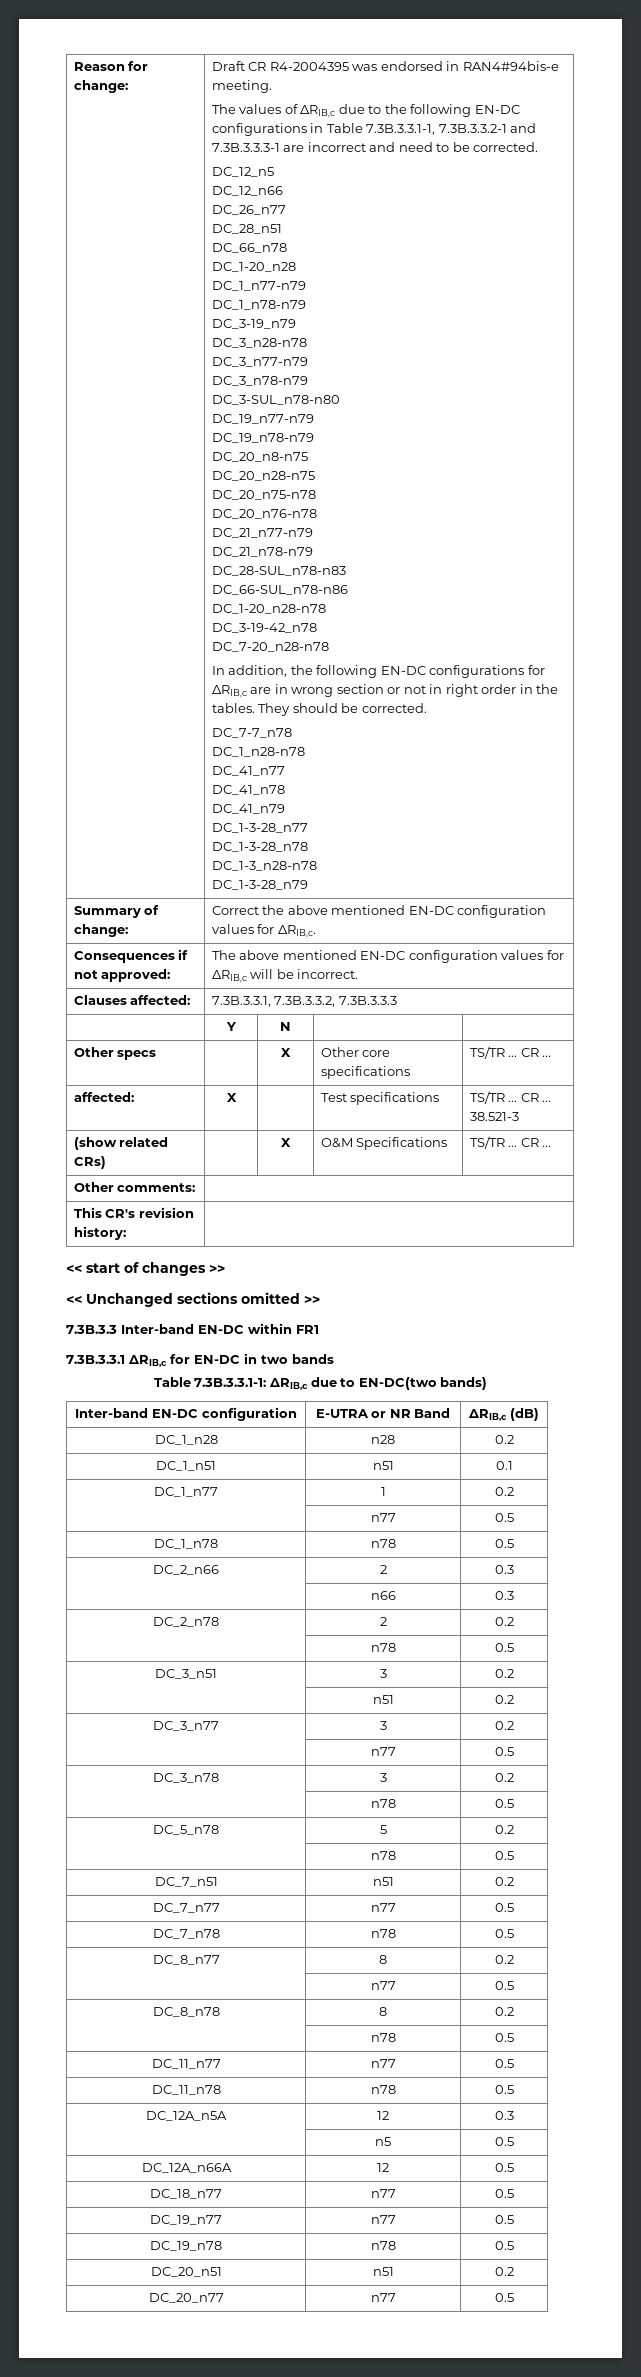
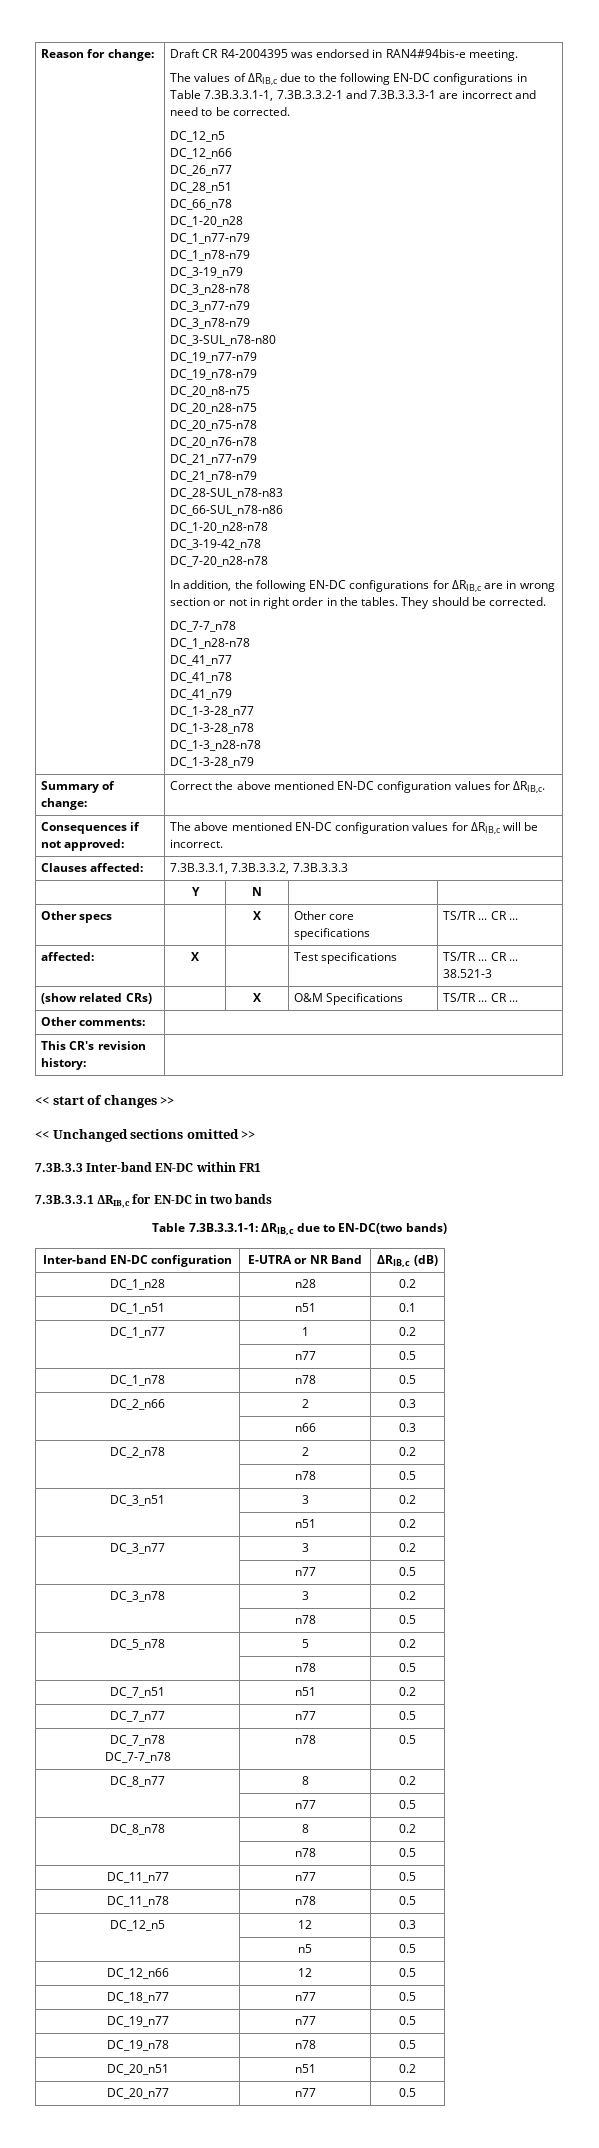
- DC_7_n78 | n78 | 0.5
+ DC_7_n78
+ DC_7-7_n78 | n78 | 0.5
- DC_12A_n5A | 12 | 0.3
+ DC_12_n5 | 12 | 0.3
- DC_12A_n66A | 12 | 0.5
+ DC_12_n66 | 12 | 0.5

